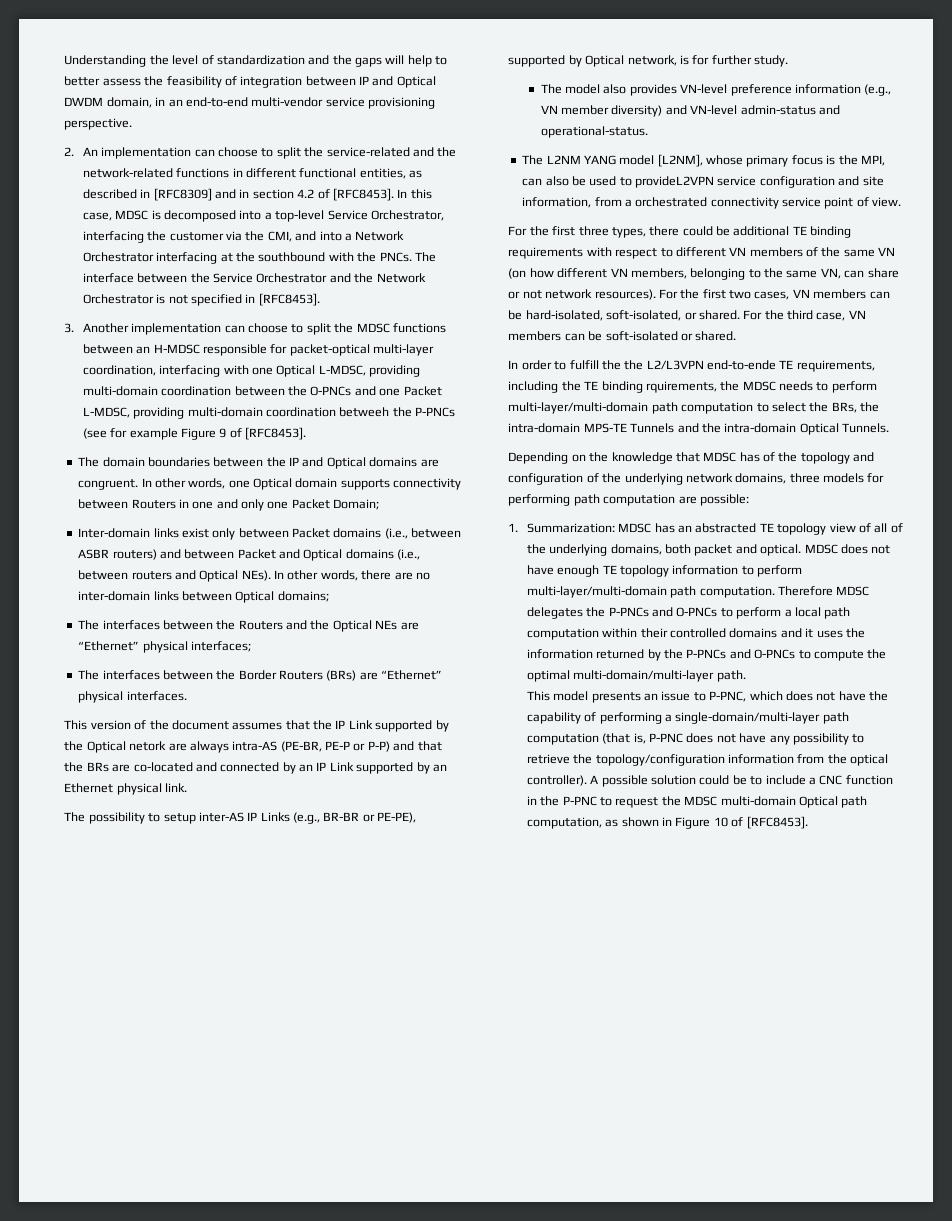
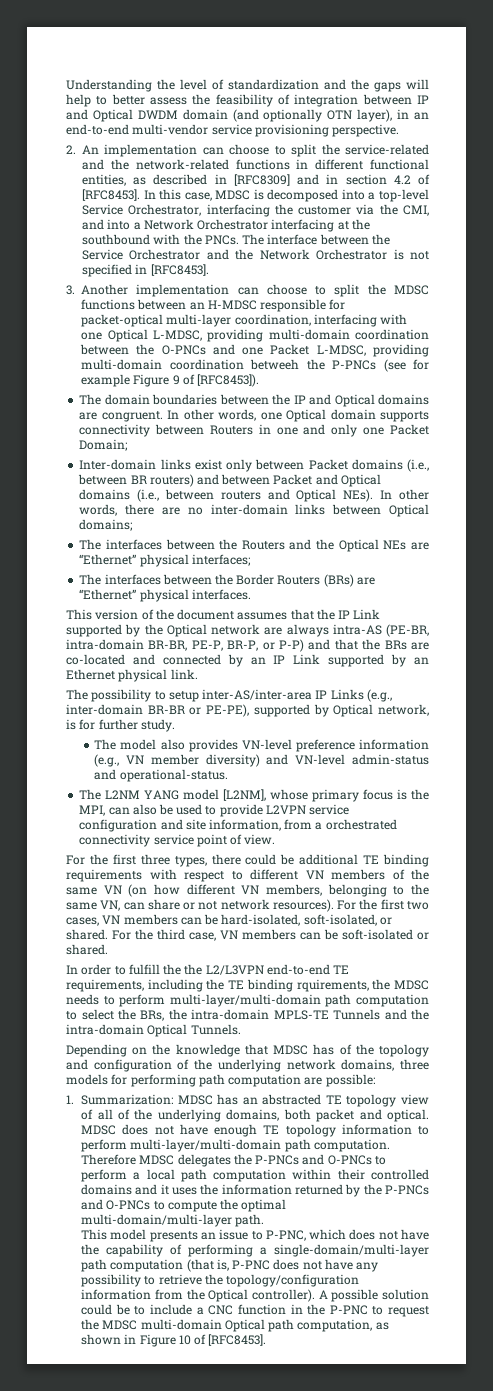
- Understanding the level of standardization and the gaps will help to better assess the feasibility of integration between IP and Optical DWDM domain, in an end-to-end multi-vendor service provisioning perspective.
+ Understanding the level of standardization and the gaps will help to better assess the feasibility of integration between IP and Optical DWDM domain (and optionally OTN layer), in an end-to-end multi-vendor service provisioning perspective.
- 3. Another implementation can choose to split the MDSC functions between an H-MDSC responsible for packet-optical multi-layer coordination, interfacing with one Optical L-MDSC, providing multi-domain coordination between the O-PNCs and one Packet L-MDSC, providing multi-domain coordination betweeh the P-PNCs (see for example Figure 9 of [RFC8453].
+ 3. Another implementation can choose to split the MDSC functions between an H-MDSC responsible for packet-optical multi-layer coordination, interfacing with one Optical L-MDSC, providing multi-domain coordination between the O-PNCs and one Packet L-MDSC, providing multi-domain coordination betweeh the P-PNCs (see for example Figure 9 of [RFC8453]).
- Inter-domain links exist only between Packet domains (i.e., between ASBR routers) and between Packet and Optical domains (i.e., between routers and Optical NEs).
+ Inter-domain links exist only between Packet domains (i.e., between BR routers) and between Packet and Optical domains (i.e., between routers and Optical NEs).
- This version of the document assumes that the IP Link supported by the Optical netork are always intra-AS (PE-BR, PE-P or P-P) and that the BRs are co-located and connected by an IP Link supported by an Ethernet physical link.
+ This version of the document assumes that the IP Link supported by the Optical network are always intra-AS (PE-BR, intra-domain BR-BR, PE-P, BR-P, or P-P) and that the BRs are co-located and connected by an IP Link supported by an Ethernet physical link.
- The possibility to setup inter-AS IP Links (e.g., BR-BR or PE-PE), supported by Optical network, is for further study.
+ The possibility to setup inter-AS/inter-area IP Links (e.g., inter-domain BR-BR or PE-PE), supported by Optical network, is for further study.
- The L2NM YANG model [L2NM], whose primary focus is the MPI, can also be used to provideL2VPN service configuration and site information, from a orchestrated connectivity service point of view.
+ The L2NM YANG model [L2NM], whose primary focus is the MPI, can also be used to provide L2VPN service configuration and site information, from a orchestrated connectivity service point of view.
- In order to fulfill the the L2/L3VPN end-to-ende TE requirements, including the TE binding rquirements, the MDSC needs to perform multi-layer/multi-domain path computation to select the BRs, the intra-domain MPS-TE Tunnels and the intra-domain Optical Tunnels.
+ In order to fulfill the the L2/L3VPN end-to-end TE requirements, including the TE binding rquirements, the MDSC needs to perform multi-layer/multi-domain path computation to select the BRs, the intra-domain MPLS-TE Tunnels and the intra-domain Optical Tunnels.
- This model presents an issue to P-PNC, which does not have the capability of performing a single-domain/multi-layer path computation (that is, P-PNC does not have any possibility to retrieve the topology/configuration information from the optical controller).
+ This model presents an issue to P-PNC, which does not have the capability of performing a single-domain/multi-layer path computation (that is, P-PNC does not have any possibility to retrieve the topology/configuration information from the Optical controller).

